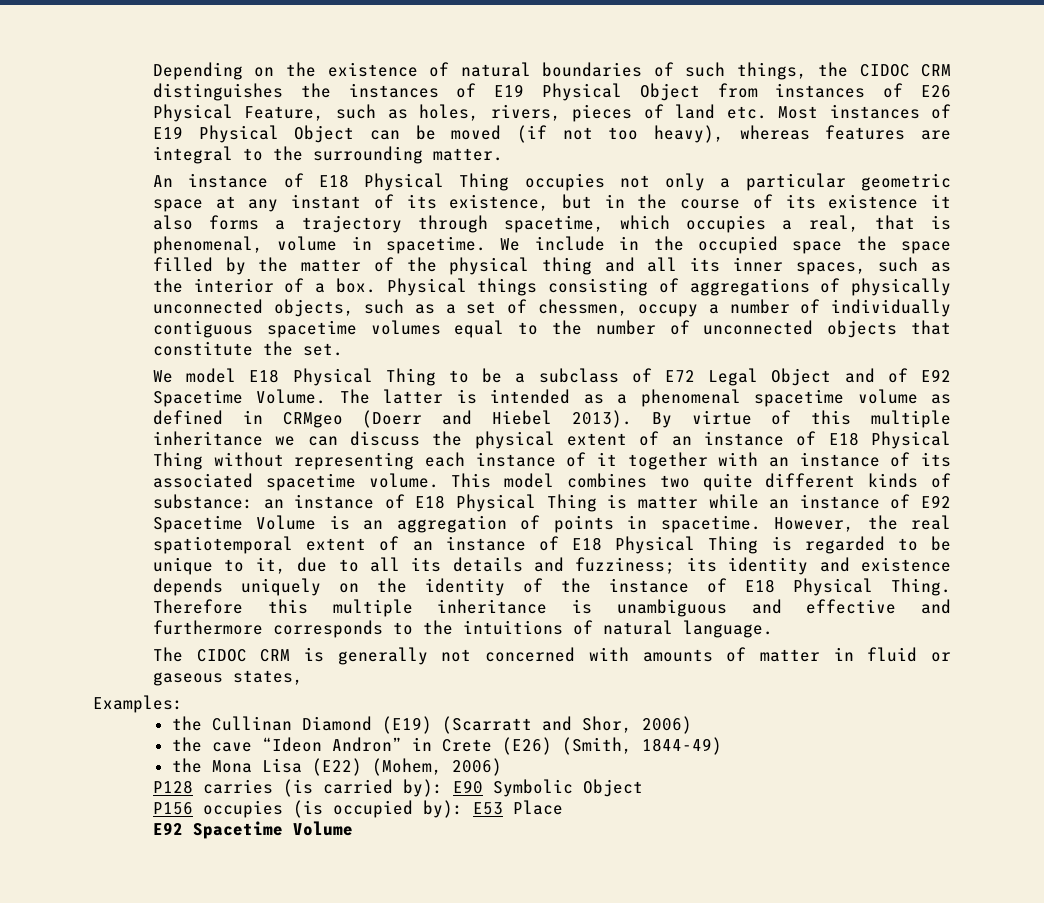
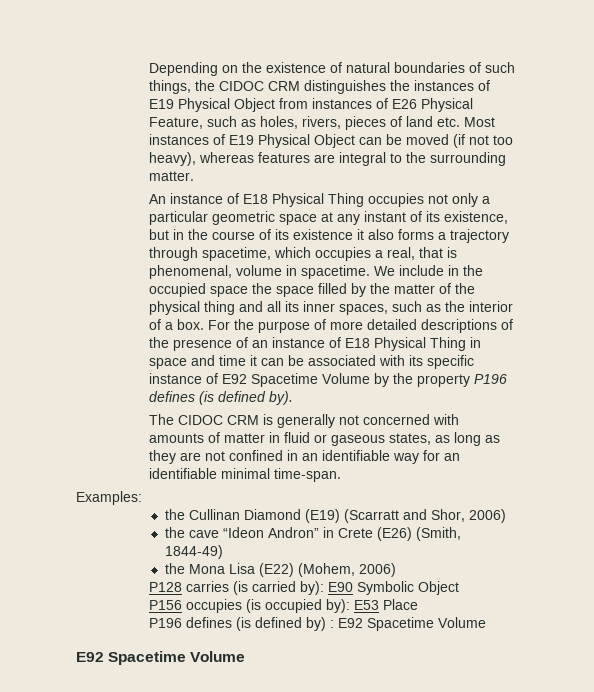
- Physical things consisting of aggregations of physically unconnected objects, such as a set of chessmen, occupy a number of individually contiguous spacetime volumes equal to the number of unconnected objects that constitute the set.
- We model E18 Physical Thing to be a subclass of E72 Legal Object and of E92 Spacetime Volume. The latter is intended as a phenomenal spacetime volume as defined in CRMgeo (Doerr and Hiebel 2013). By virtue of this multiple inheritance we can discuss the physical extent of an instance of E18 Physical Thing without representing each instance of it together with an instance of its associated spacetime volume. This model combines two quite different kinds of substance: an instance of E18 Physical Thing is matter while an instance of E92 Spacetime Volume is an aggregation of points in spacetime. However, the real spatiotemporal extent of an instance of E18 Physical Thing is regarded to be unique to it, due to all its details and fuzziness; its identity and existence depends uniquely on the identity of the instance of E18 Physical Thing. Therefore this multiple inheritance is unambiguous and effective and furthermore corresponds to the intuitions of natural language.
+ For the purpose of more detailed descriptions of the presence of an instance of E18 Physical Thing in space and time it can be associated with its specific instance of E92 Spacetime Volume by the property P196 defines (is defined by).
- The CIDOC CRM is generally not concerned with amounts of matter in fluid or gaseous states,
+ The CIDOC CRM is generally not concerned with amounts of matter in fluid or gaseous states, as long as they are not confined in an identifiable way for an identifiable minimal time-span.
  P156 occupies (is occupied by): E53 Place
+ P196 defines (is defined by) : E92 Spacetime Volume

